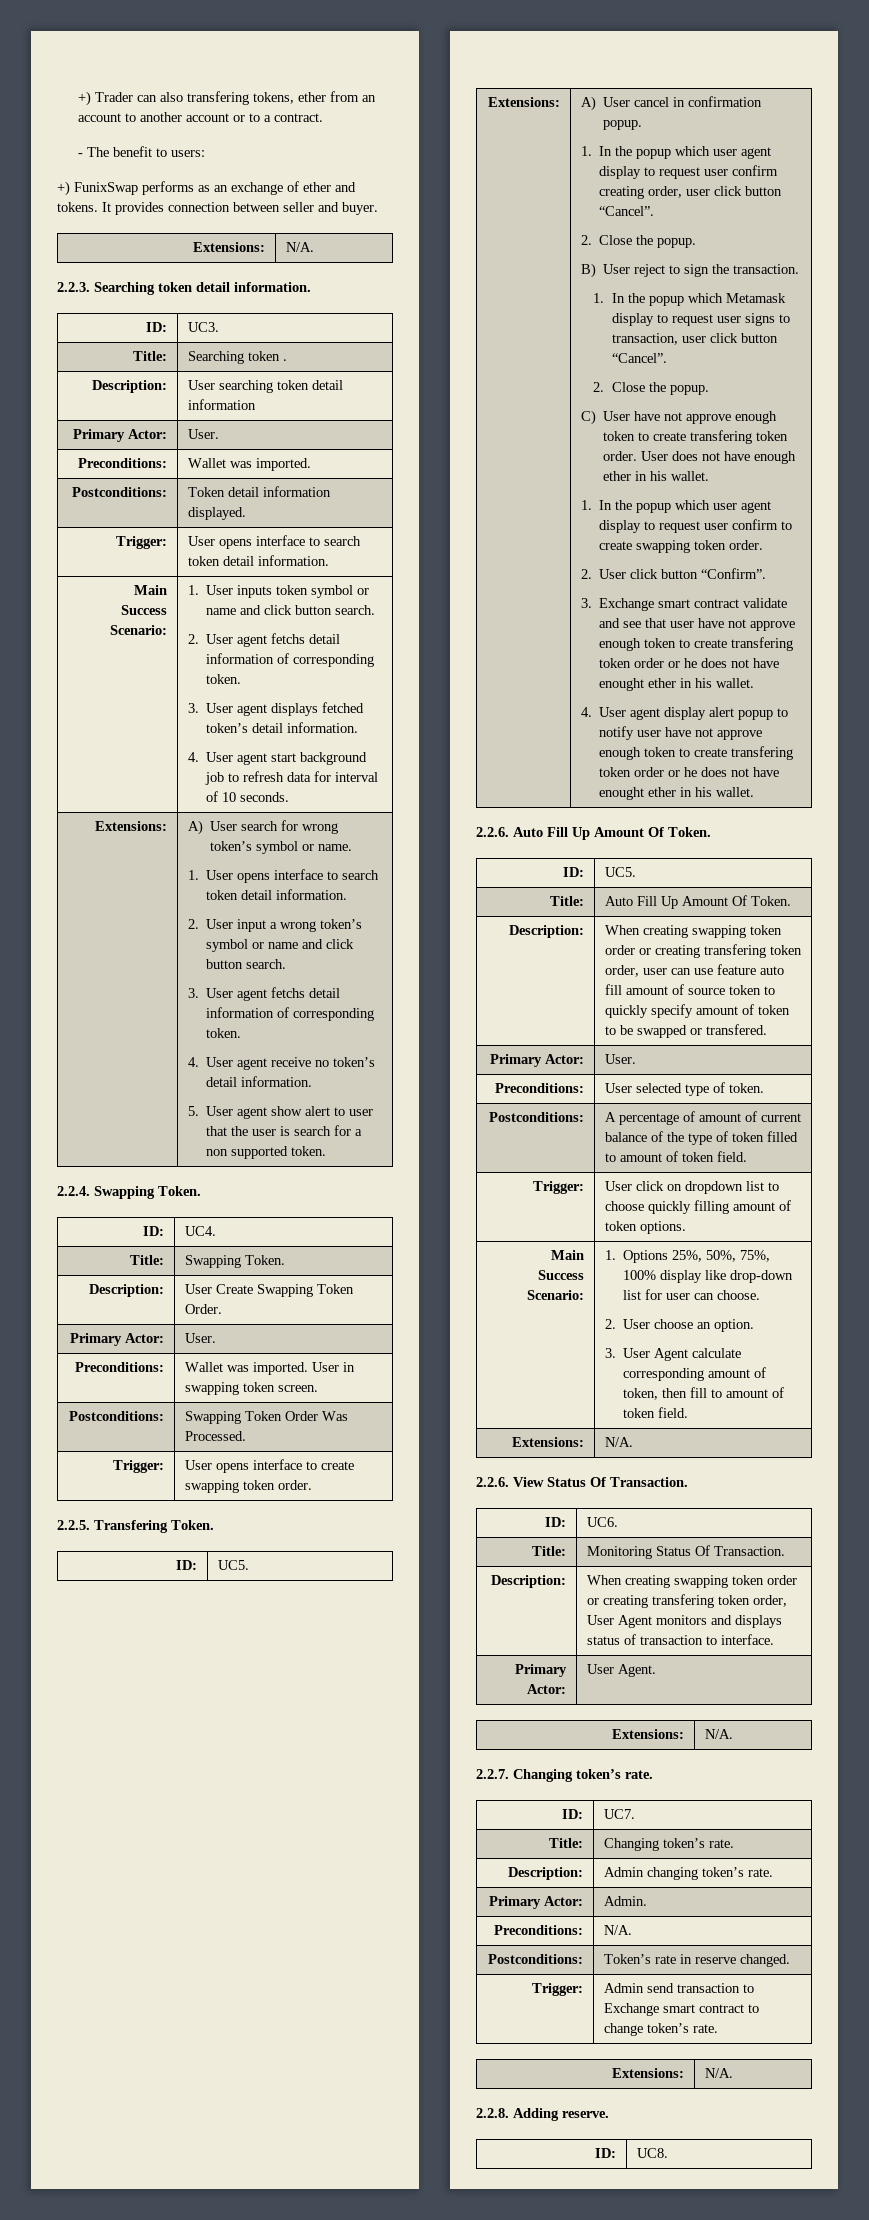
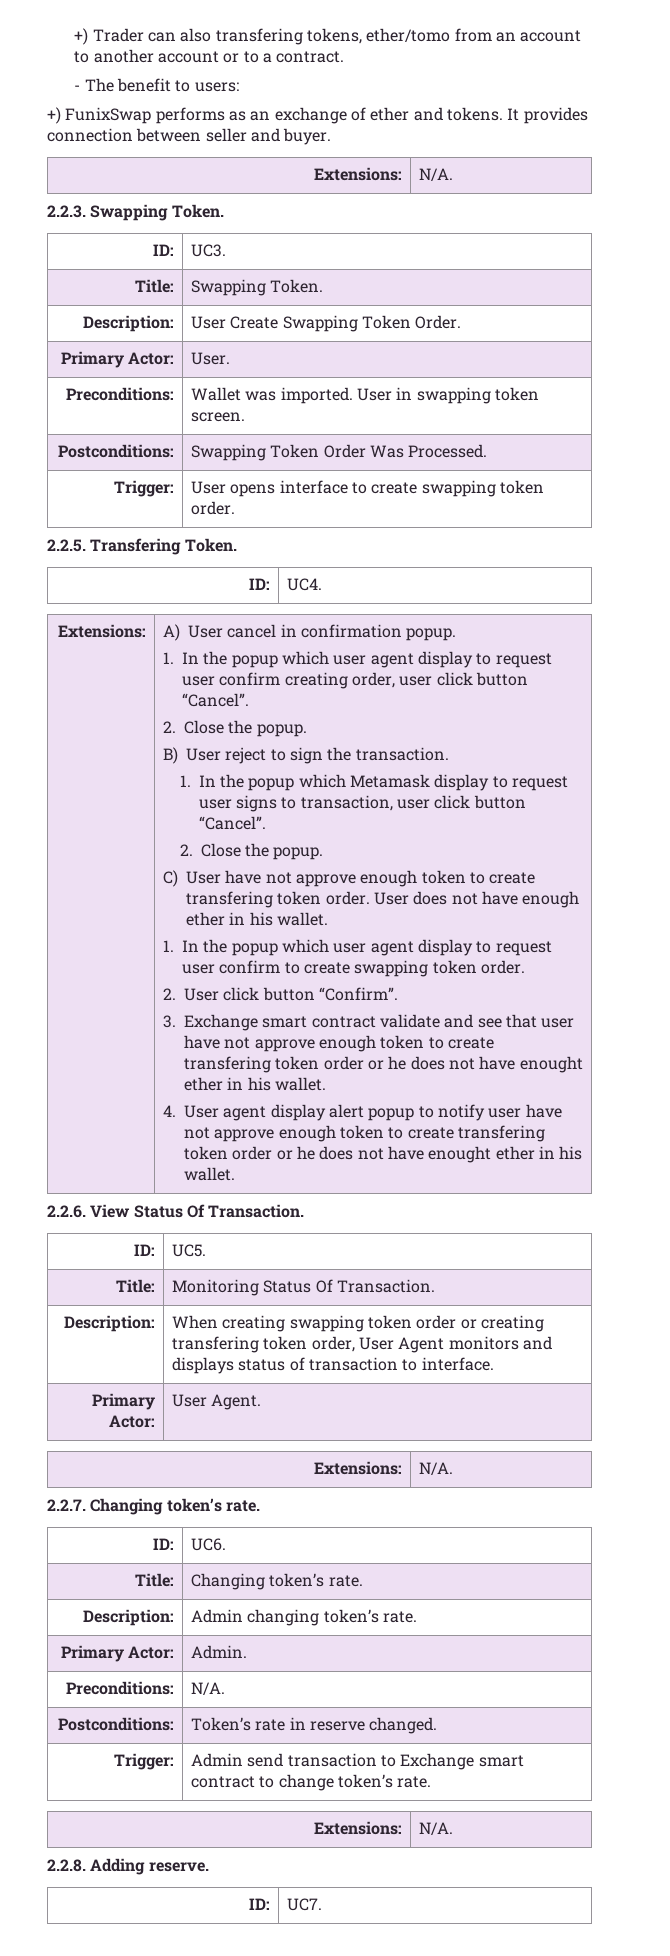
- +) Trader can also transfering tokens, ether from an account to another account or to a contract.
+ +) Trader can also transfering tokens, ether/tomo from an account to another account or to a contract.
- 2.2.3. Searching token detail information.
- ID: | UC3.
- Title: | Searching token .
- Description: | User searching token detail information
- Primary Actor: | User.
- Preconditions: | Wallet was imported.
- Postconditions: | Token detail information displayed.
- Trigger: | User opens interface to search token detail information.
- Main
- Success Scenario: | 1. User inputs token symbol or name and click button search.
- 2. User agent fetchs detail information of corresponding token.
- 3. User agent displays fetched token’s detail information.
- 4. User agent start background job to refresh data for interval of 10 seconds.
- Extensions: | A) User search for wrong token’s symbol or name.
- 1. User opens interface to search token detail information.
- 2. User input a wrong token’s symbol or name and click button search.
- 3. User agent fetchs detail information of corresponding token.
- 4. User agent receive no token’s detail information.
- 5. User agent show alert to user that the user is search for a non supported token.
- 2.2.4. Swapping Token.
+ 2.2.3. Swapping Token.
- ID: | UC4.
+ ID: | UC3.
  2.2.5. Transfering Token.
- ID: | UC5.
+ ID: | UC4.
- 2.2.6. Auto Fill Up Amount Of Token.
- ID: | UC5.
- Title: | Auto Fill Up Amount Of Token.
- Description: | When creating swapping token order or creating transfering token order, user can use feature auto fill amount of source token to quickly specify amount of token to be swapped or transfered.
- Primary Actor: | User.
- Preconditions: | User selected type of token.
- Postconditions: | A percentage of amount of current balance of the type of token filled to amount of token field.
- Trigger: | User click on dropdown list to choose quickly filling amount of token options.
- Main
- Success Scenario: | 1. Options 25%, 50%, 75%, 100% display like drop-down list for user can choose.
- 2. User choose an option.
- 3. User Agent calculate corresponding amount of token, then fill to amount of token field.
- Extensions: | N/A.
- ID: | UC6.
+ ID: | UC5.
- ID: | UC7.
+ ID: | UC6.
- ID: | UC8.
+ ID: | UC7.

